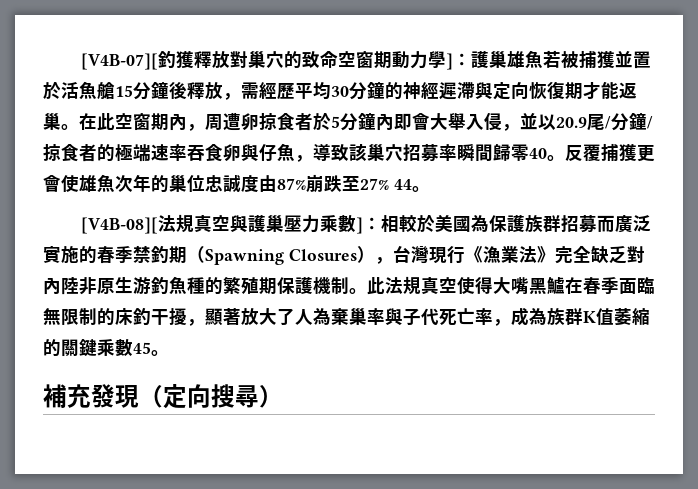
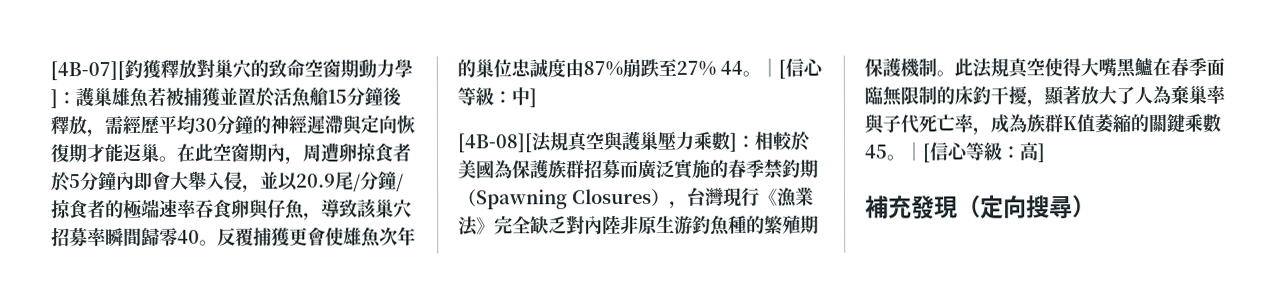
- [V4B-07][釣獲釋放對巢穴的致命空窗期動力學]：護巢雄魚若被捕獲並置於活魚艙15分鐘後釋放，需經歷平均30分鐘的神經遲滯與定向恢復期才能返巢。
+ [4B-07][釣獲釋放對巢穴的致命空窗期動力學]：護巢雄魚若被捕獲並置於活魚艙15分鐘後釋放，需經歷平均30分鐘的神經遲滯與定向恢復期才能返巢。
- 反覆捕獲更會使雄魚次年的巢位忠誠度由87%崩跌至27% 44。
- [V4B-08][法規真空與護巢壓力乘數]：相較於美國為保護族群招募而廣泛實施的春季禁釣期（Spawning Closures），台灣現行《漁業法》完全缺乏對內陸非原生游釣魚種的繁殖期保護機制。
+ 反覆捕獲更會使雄魚次年的巢位忠誠度由87%崩跌至27% 44。｜[信心等級：中]
+ [4B-08][法規真空與護巢壓力乘數]：相較於美國為保護族群招募而廣泛實施的春季禁釣期（Spawning Closures），台灣現行《漁業法》完全缺乏對內陸非原生游釣魚種的繁殖期保護機制。
+ ｜[信心等級：高]

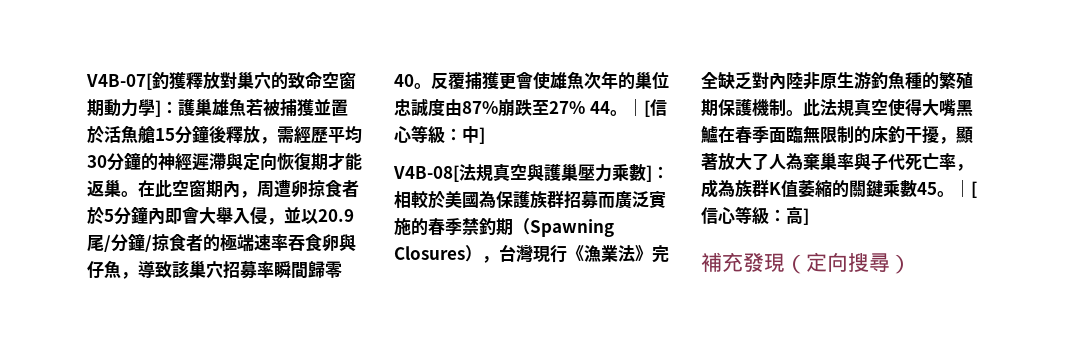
- [4B-07][釣獲釋放對巢穴的致命空窗期動力學]：護巢雄魚若被捕獲並置於活魚艙15分鐘後釋放，需經歷平均30分鐘的神經遲滯與定向恢復期才能返巢。
+ V4B-07[釣獲釋放對巢穴的致命空窗期動力學]：護巢雄魚若被捕獲並置於活魚艙15分鐘後釋放，需經歷平均30分鐘的神經遲滯與定向恢復期才能返巢。
- [4B-08][法規真空與護巢壓力乘數]：相較於美國為保護族群招募而廣泛實施的春季禁釣期（Spawning Closures），台灣現行《漁業法》完全缺乏對內陸非原生游釣魚種的繁殖期保護機制。
+ V4B-08[法規真空與護巢壓力乘數]：相較於美國為保護族群招募而廣泛實施的春季禁釣期（Spawning Closures），台灣現行《漁業法》完全缺乏對內陸非原生游釣魚種的繁殖期保護機制。

